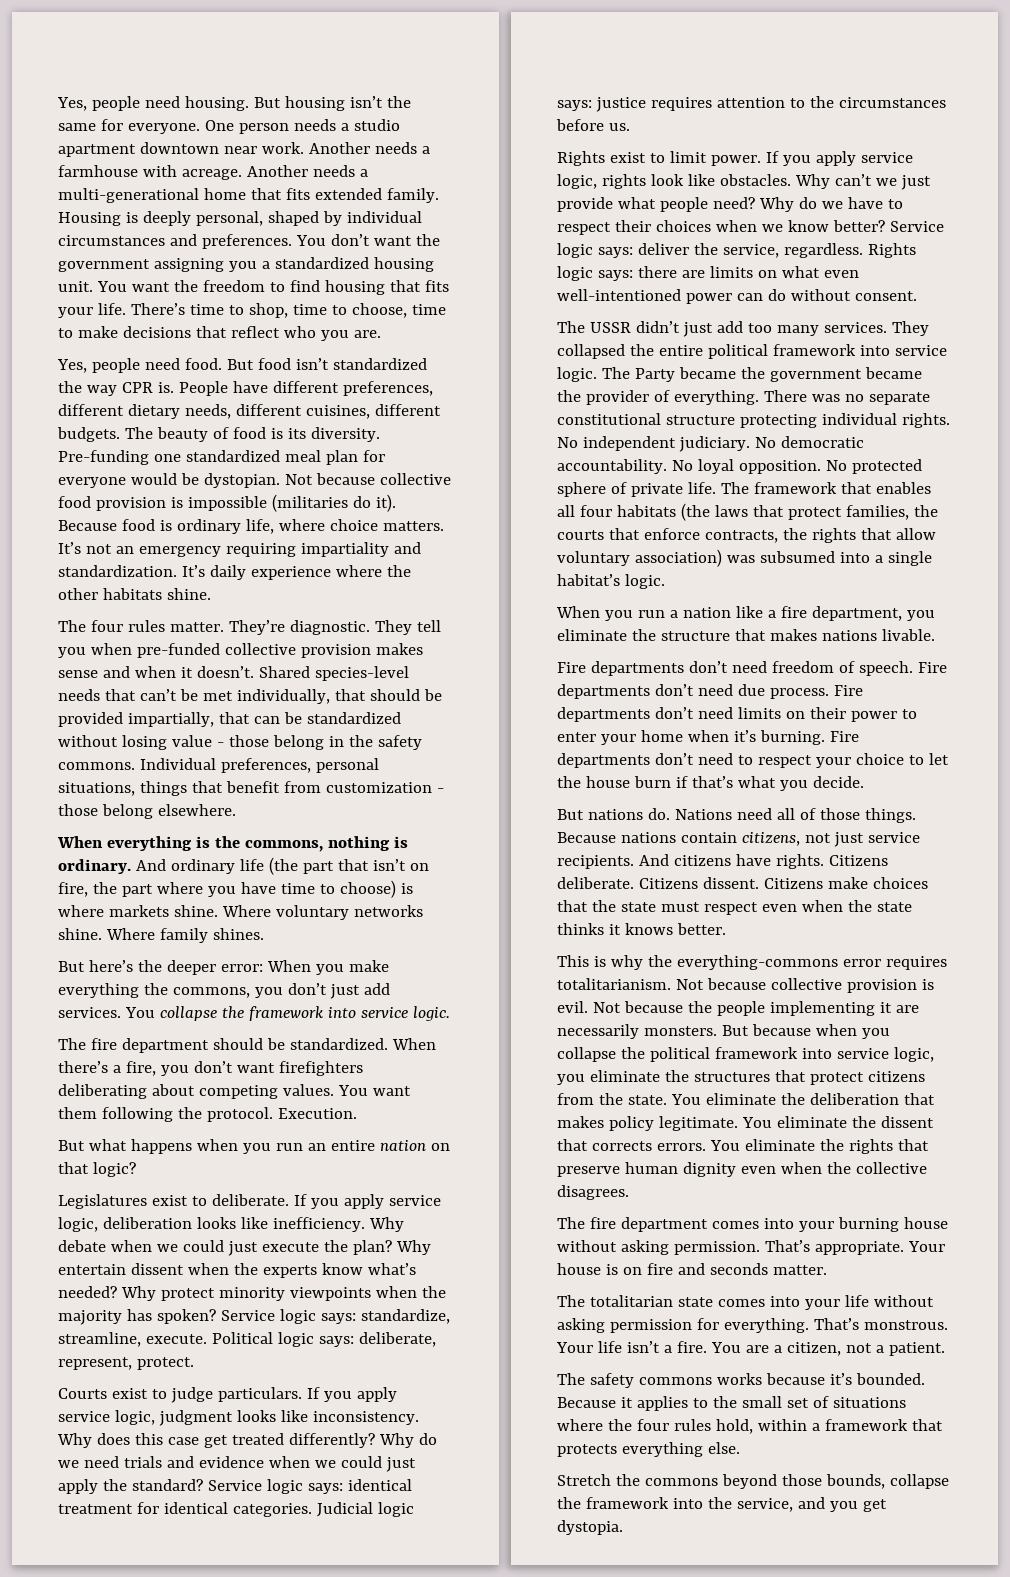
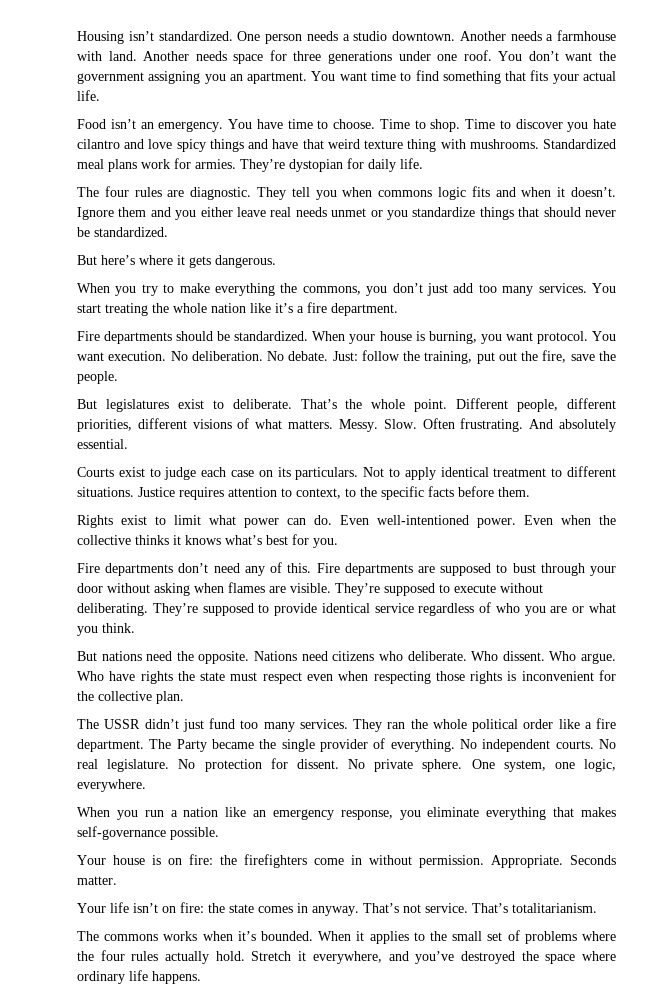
- Yes, people need housing. But housing isn’t the same for everyone.
+ Housing isn’t standardized.
- One person needs a studio apartment downtown near work.
+ One person needs a studio downtown.
- Another needs a farmhouse with acreage. Another needs a multi-generational home that fits extended family. Housing is deeply personal, shaped by individual circumstances and preferences.
+ Another needs a farmhouse with land. Another needs space for three generations under one roof.
- You don’t want the government assigning you a standardized housing unit. You want the freedom to find housing that fits your life. There’s time to shop, time to choose, time to make decisions that reflect who you are.
- Yes, people need food. But food isn’t standardized the way CPR is. People have different preferences, different dietary needs, different cuisines, different budgets. The beauty of food is its diversity. Pre-funding one standardized meal plan for everyone would be dystopian. Not because collective food provision is impossible (militaries do it). Because food is ordinary life, where choice matters. It’s not an emergency requiring impartiality and standardization. It’s daily experience where the other habitats shine.
+ You don’t want the government assigning you an apartment. You want time to find something that fits your actual life.
+ Food isn’t an emergency. You have time to choose. Time to shop. Time to discover you hate cilantro and love spicy things and have that weird texture thing with mushrooms. Standardized meal plans work for armies. They’re dystopian for daily life.
- The four rules matter. They’re diagnostic.
+ The four rules are diagnostic.
- They tell you when pre-funded collective provision makes sense and when it doesn’t. Shared species-level needs that can’t be met individually, that should be provided impartially, that can be standardized without losing value - those belong in the safety commons. Individual preferences, personal situations, things that benefit from customization - those belong elsewhere.
- When everything is the commons, nothing is ordinary. And ordinary life (the part that isn’t on fire, the part where you have time to choose) is where markets shine. Where voluntary networks shine. Where family shines.
- But here’s the deeper error: When you make everything the commons, you don’t just add services. You collapse the framework into service logic.
- The fire department should be standardized. When there’s a fire, you don’t want firefighters deliberating about competing values. You want them following the protocol. Execution.
- But what happens when you run an entire nation on that logic?
- Legislatures exist to deliberate. If you apply service logic, deliberation looks like inefficiency. Why debate when we could just execute the plan? Why entertain dissent when the experts know what’s needed? Why protect minority viewpoints when the majority has spoken? Service logic says: standardize, streamline, execute. Political logic says: deliberate, represent, protect.
- Courts exist to judge particulars. If you apply service logic, judgment looks like inconsistency. Why does this case get treated differently? Why do we need trials and evidence when we could just apply the standard? Service logic says: identical treatment for identical categories. Judicial logic says: justice requires attention to the circumstances before us.
- Rights exist to limit power. If you apply service logic, rights look like obstacles. Why can’t we just provide what people need? Why do we have to respect their choices when we know better? Service logic says: deliver the service, regardless. Rights logic says: there are limits on what even well-intentioned power can do without consent.
+ They tell you when commons logic fits and when it doesn’t. Ignore them and you either leave real needs unmet or you standardize things that should never be standardized.
+ But here’s where it gets dangerous.
+ When you try to make everything the commons, you don’t just add too many services. You start treating the whole nation like it’s a fire department.
+ Fire departments should be standardized. When your house is burning, you want protocol. You want execution. No deliberation. No debate. Just: follow the training, put out the fire, save the people.
+ But legislatures exist to deliberate. That’s the whole point. Different people, different priorities, different visions of what matters. Messy. Slow. Often frustrating. And absolutely essential.
+ Courts exist to judge each case on its particulars. Not to apply identical treatment to different situations. Justice requires attention to context, to the specific facts before them.
+ Rights exist to limit what power can do. Even well-intentioned power. Even when the collective thinks it knows what’s best for you.
+ Fire departments don’t need any of this. Fire departments are supposed to bust through your door without asking when flames are visible. They’re supposed to execute without deliberating. They’re supposed to provide identical service regardless of who you are or what you think.
+ But nations need the opposite. Nations need citizens who deliberate. Who dissent. Who argue. Who have rights the state must respect even when respecting those rights is inconvenient for the collective plan.
- The USSR didn’t just add too many services.
+ The USSR didn’t just fund too many services.
- They collapsed the entire political framework into service logic. The Party became the government became the provider of everything. There was no separate constitutional structure protecting individual rights. No independent judiciary. No democratic accountability. No loyal opposition. No protected sphere of private life. The framework that enables all four habitats (the laws that protect families, the courts that enforce contracts, the rights that allow voluntary association) was subsumed into a single habitat’s logic.
+ They ran the whole political order like a fire department. The Party became the single provider of everything. No independent courts. No real legislature. No protection for dissent. No private sphere. One system, one logic, everywhere.
- When you run a nation like a fire department, you eliminate the structure that makes nations livable.
- Fire departments don’t need freedom of speech. Fire departments don’t need due process. Fire departments don’t need limits on their power to enter your home when it’s burning. Fire departments don’t need to respect your choice to let the house burn if that’s what you decide.
- But nations do. Nations need all of those things. Because nations contain citizens, not just service recipients. And citizens have rights. Citizens deliberate. Citizens dissent. Citizens make choices that the state must respect even when the state thinks it knows better.
- This is why the everything-commons error requires totalitarianism. Not because collective provision is evil. Not because the people implementing it are necessarily monsters. But because when you collapse the political framework into service logic, you eliminate the structures that protect citizens from the state. You eliminate the deliberation that makes policy legitimate. You eliminate the dissent that corrects errors. You eliminate the rights that preserve human dignity even when the collective disagrees.
- The fire department comes into your burning house without asking permission. That’s appropriate. Your house is on fire and seconds matter.
- The totalitarian state comes into your life without asking permission for everything. That’s monstrous. Your life isn’t a fire. You are a citizen, not a patient.
- The safety commons works because it’s bounded.
+ When you run a nation like an emergency response, you eliminate everything that makes self-governance possible.
+ Your house is on fire: the firefighters come in without permission. Appropriate. Seconds matter.
+ Your life isn’t on fire: the state comes in anyway. That’s not service. That’s totalitarianism.
+ The commons works when it’s bounded.
- Because it applies to the small set of situations where the four rules hold, within a framework that protects everything else.
- Stretch the commons beyond those bounds, collapse the framework into the service, and you get dystopia.
+ When it applies to the small set of problems where the four rules actually hold. Stretch it everywhere, and you’ve destroyed the space where ordinary life happens.

